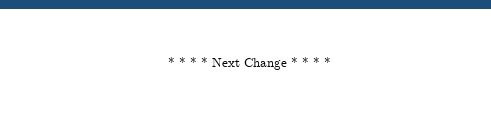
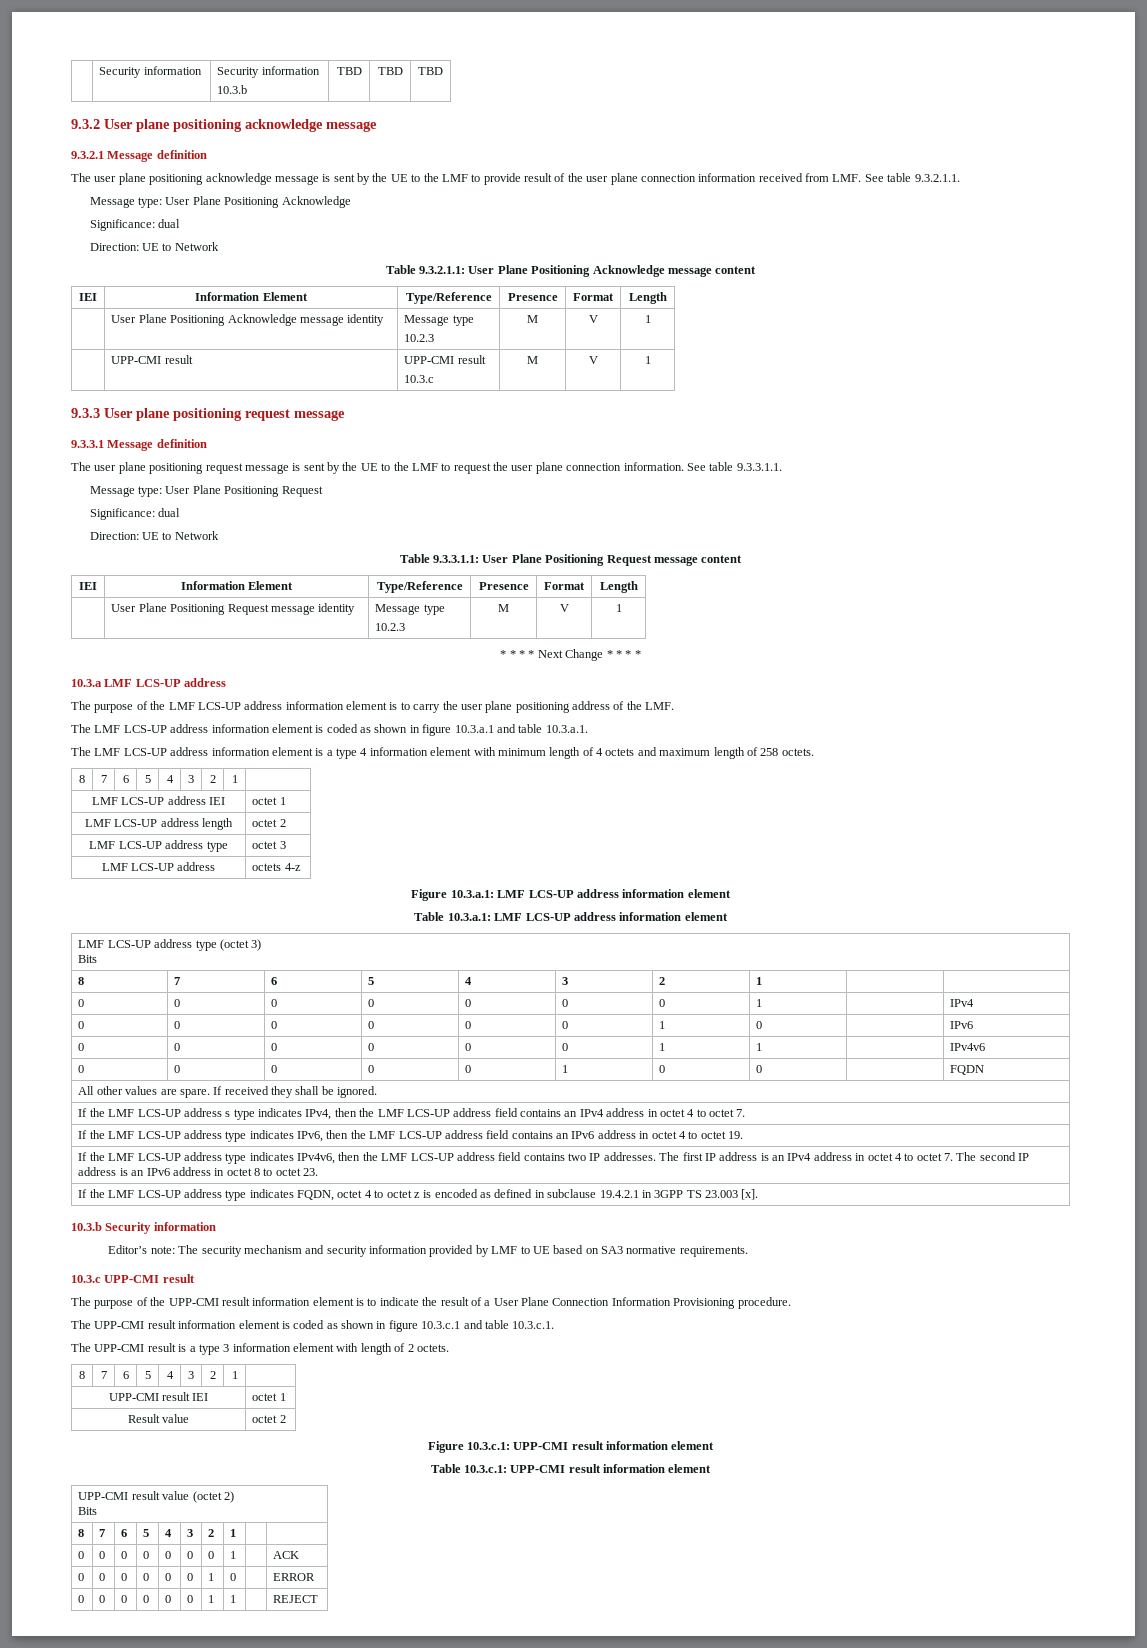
+ | Security information | Security information
+ 10.3.b | TBD | TBD | TBD
+ 9.3.2 User plane positioning acknowledge message
+ 9.3.2.1 Message definition
+ The user plane positioning acknowledge message is sent by the UE to the LMF to provide result of the user plane connection information received from LMF. See table 9.3.2.1.1.
+ Message type: User Plane Positioning Acknowledge
+ Significance: dual
+ Direction: UE to Network
+ Table 9.3.2.1.1: User Plane Positioning Acknowledge message content
+ IEI | Information Element | Type/Reference | Presence | Format | Length
+ | User Plane Positioning Acknowledge message identity | Message type
+ 10.2.3 | M | V | 1
+ | UPP-CMI result | UPP-CMI result
+ 10.3.c | M | V | 1
+ 9.3.3 User plane positioning request message
+ 9.3.3.1 Message definition
+ The user plane positioning request message is sent by the UE to the LMF to request the user plane connection information. See table 9.3.3.1.1.
+ Message type: User Plane Positioning Request
+ Significance: dual
+ Direction: UE to Network
+ Table 9.3.3.1.1: User Plane Positioning Request message content
+ IEI | Information Element | Type/Reference | Presence | Format | Length
+ | User Plane Positioning Request message identity | Message type
+ 10.2.3 | M | V | 1
+ 10.3.a LMF LCS-UP address
+ The purpose of the LMF LCS-UP address information element is to carry the user plane positioning address of the LMF.
+ The LMF LCS-UP address information element is coded as shown in figure 10.3.a.1 and table 10.3.a.1.
+ The LMF LCS-UP address information element is a type 4 information element with minimum length of 4 octets and maximum length of 258 octets.
+ 8 | 7 | 6 | 5 | 4 | 3 | 2 | 1 |
+ LMF LCS-UP address IEI | octet 1
+ LMF LCS-UP address length | octet 2
+ LMF LCS-UP address type | octet 3
+ LMF LCS-UP address | octets 4-z
+ Figure 10.3.a.1: LMF LCS-UP address information element
+ Table 10.3.a.1: LMF LCS-UP address information element
+ LMF LCS-UP address type (octet 3)
+ Bits
+ 8 | 7 | 6 | 5 | 4 | 3 | 2 | 1 | |
+ 0 | 0 | 0 | 0 | 0 | 0 | 0 | 1 | | IPv4
+ 0 | 0 | 0 | 0 | 0 | 0 | 1 | 0 | | IPv6
+ 0 | 0 | 0 | 0 | 0 | 0 | 1 | 1 | | IPv4v6
+ 0 | 0 | 0 | 0 | 0 | 1 | 0 | 0 | | FQDN
+ All other values are spare. If received they shall be ignored.
+ If the LMF LCS-UP address s type indicates IPv4, then the LMF LCS-UP address field contains an IPv4 address in octet 4 to octet 7.
+ If the LMF LCS-UP address type indicates IPv6, then the LMF LCS-UP address field contains an IPv6 address in octet 4 to octet 19.
+ If the LMF LCS-UP address type indicates IPv4v6, then the LMF LCS-UP address field contains two IP addresses. The first IP address is an IPv4 address in octet 4 to octet 7. The second IP address is an IPv6 address in octet 8 to octet 23.
+ If the LMF LCS-UP address type indicates FQDN, octet 4 to octet z is encoded as defined in subclause 19.4.2.1 in 3GPP TS 23.003 [x].
+ 10.3.b Security information
+ Editor’s note: The security mechanism and security information provided by LMF to UE based on SA3 normative requirements.
+ 10.3.c UPP-CMI result
+ The purpose of the UPP-CMI result information element is to indicate the result of a User Plane Connection Information Provisioning procedure.
+ The UPP-CMI result information element is coded as shown in figure 10.3.c.1 and table 10.3.c.1.
+ The UPP-CMI result is a type 3 information element with length of 2 octets.
+ 8 | 7 | 6 | 5 | 4 | 3 | 2 | 1 |
+ UPP-CMI result IEI | octet 1
+ Result value | octet 2
+ Figure 10.3.c.1: UPP-CMI result information element
+ Table 10.3.c.1: UPP-CMI result information element
+ UPP-CMI result value (octet 2)
+ Bits
+ 8 | 7 | 6 | 5 | 4 | 3 | 2 | 1 | |
+ 0 | 0 | 0 | 0 | 0 | 0 | 0 | 1 | | ACK
+ 0 | 0 | 0 | 0 | 0 | 0 | 1 | 0 | | ERROR
+ 0 | 0 | 0 | 0 | 0 | 0 | 1 | 1 | | REJECT

